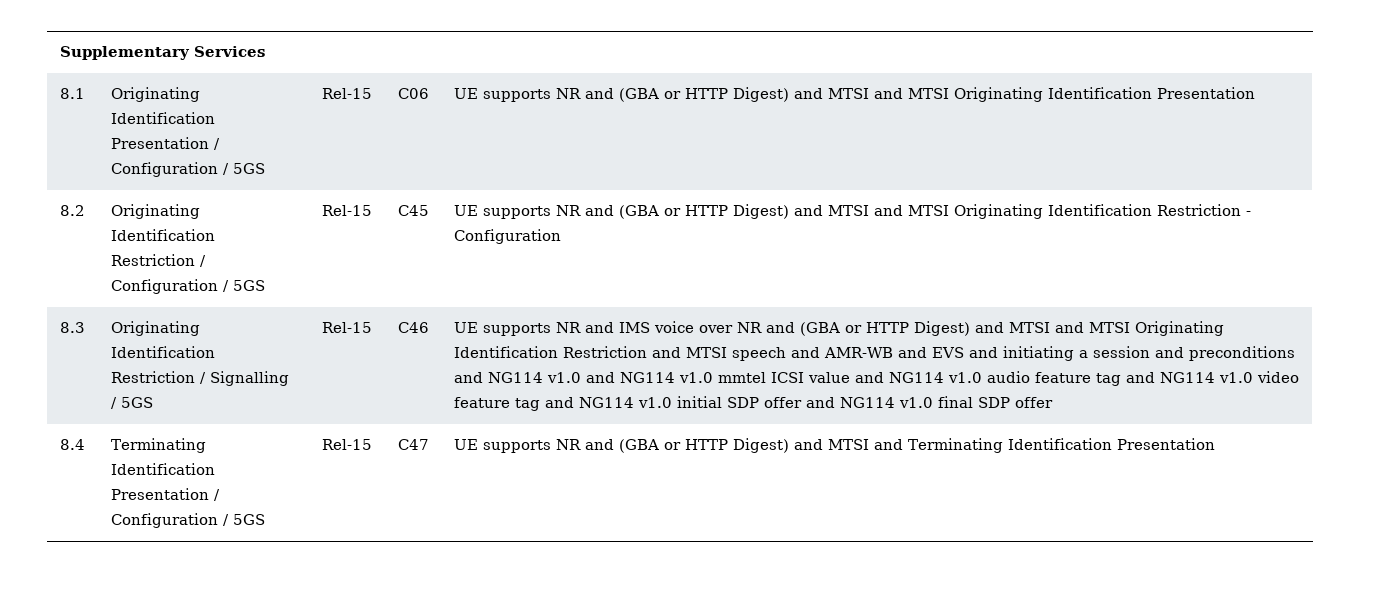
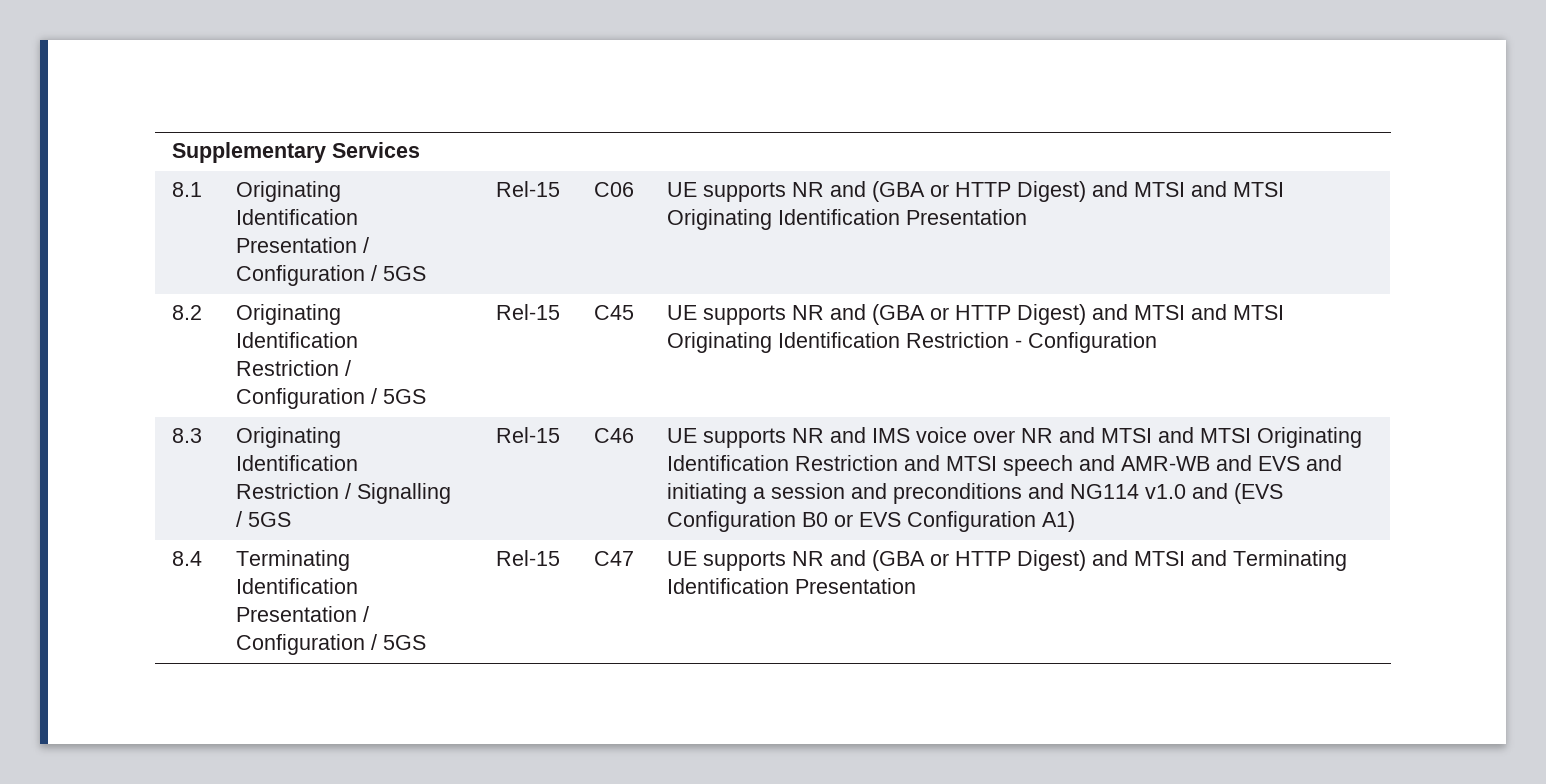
- UE supports NR and IMS voice over NR and (GBA or HTTP Digest) and MTSI and MTSI Originating Identification Restriction and MTSI speech and AMR-WB and EVS and initiating a session and preconditions and NG114 v1.0 and NG114 v1.0 mmtel ICSI value and NG114 v1.0 audio feature tag and NG114 v1.0 video feature tag and NG114 v1.0 initial SDP offer and NG114 v1.0 final SDP offer
+ UE supports NR and IMS voice over NR and MTSI and MTSI Originating Identification Restriction and MTSI speech and AMR-WB and EVS and initiating a session and preconditions and NG114 v1.0 and (EVS Configuration B0 or EVS Configuration A1)

